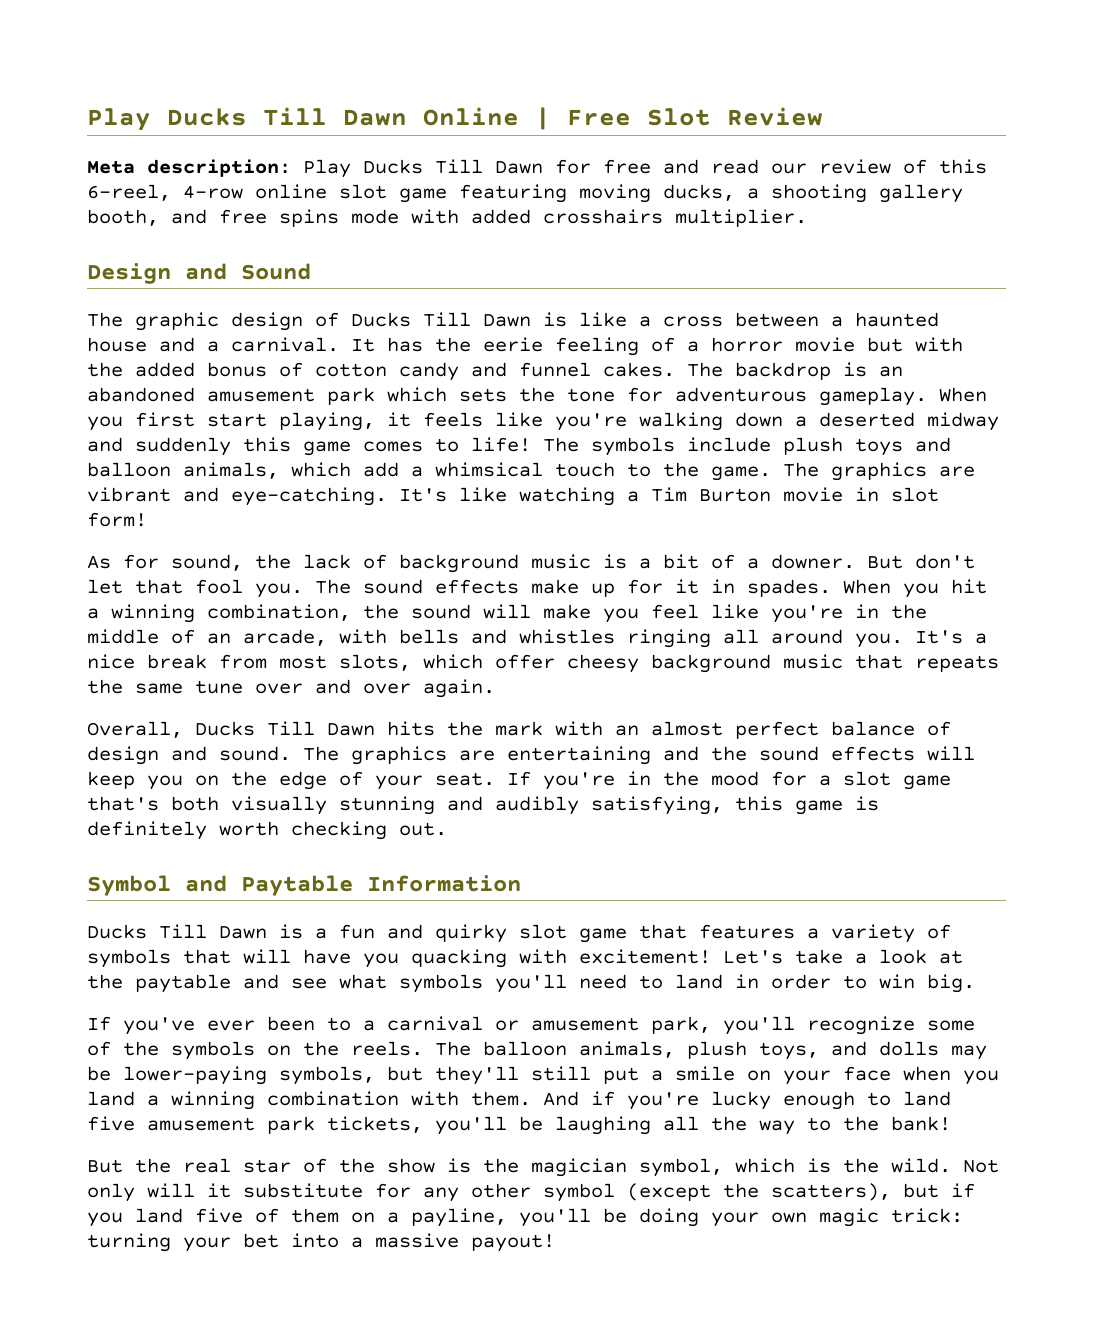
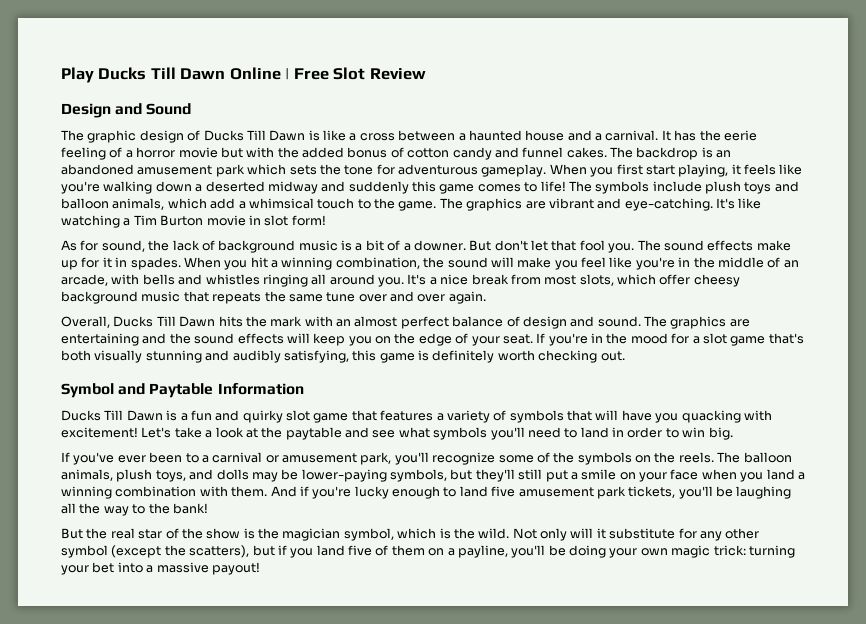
- Meta description: Play Ducks Till Dawn for free and read our review of this 6-reel, 4-row online slot game featuring moving ducks, a shooting gallery booth, and free spins mode with added crosshairs multiplier.

